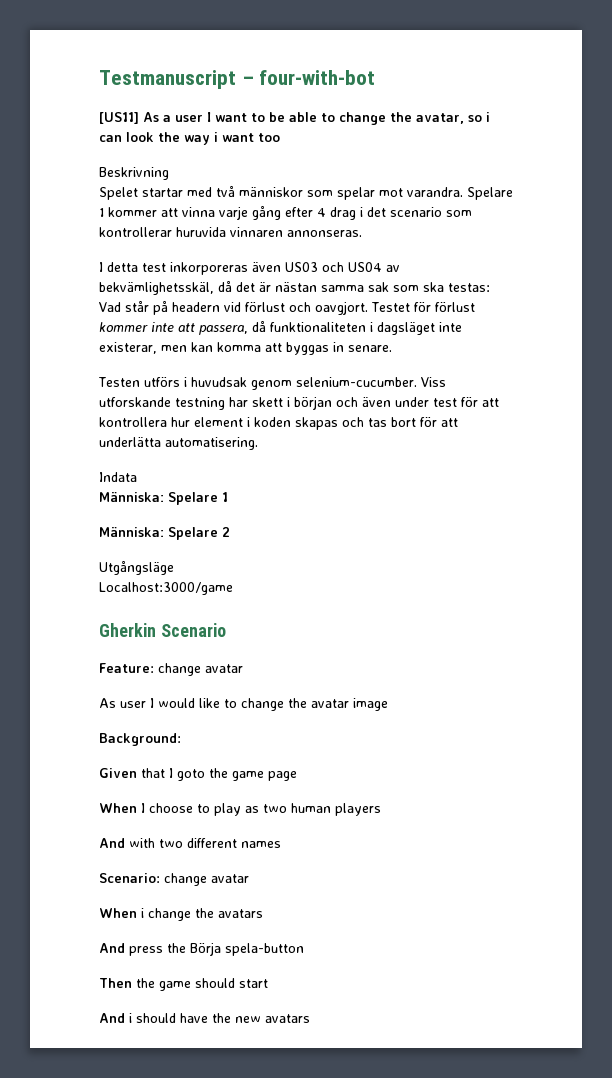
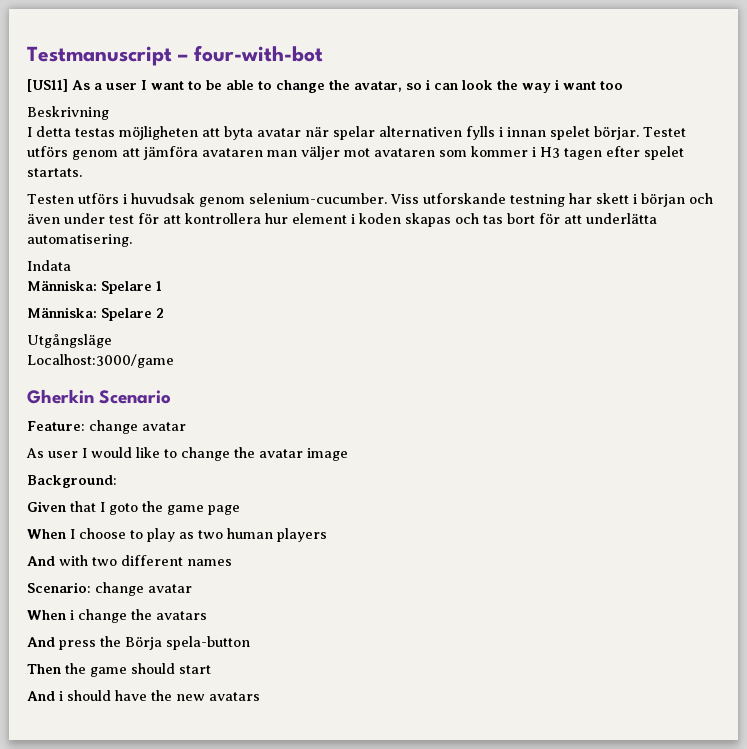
- Spelet startar med två människor som spelar mot varandra. Spelare 1 kommer att vinna varje gång efter 4 drag i det scenario som kontrollerar huruvida vinnaren annonseras.
- I detta test inkorporeras även US03 och US04 av bekvämlighetsskäl, då det är nästan samma sak som ska testas: Vad står på headern vid förlust och oavgjort. Testet för förlust kommer inte att passera, då funktionaliteten i dagsläget inte existerar, men kan komma att byggas in senare.
+ I detta testas möjligheten att byta avatar när spelar alternativen fylls i innan spelet börjar. Testet utförs genom att jämföra avataren man väljer mot avataren som kommer i H3 tagen efter spelet startats.

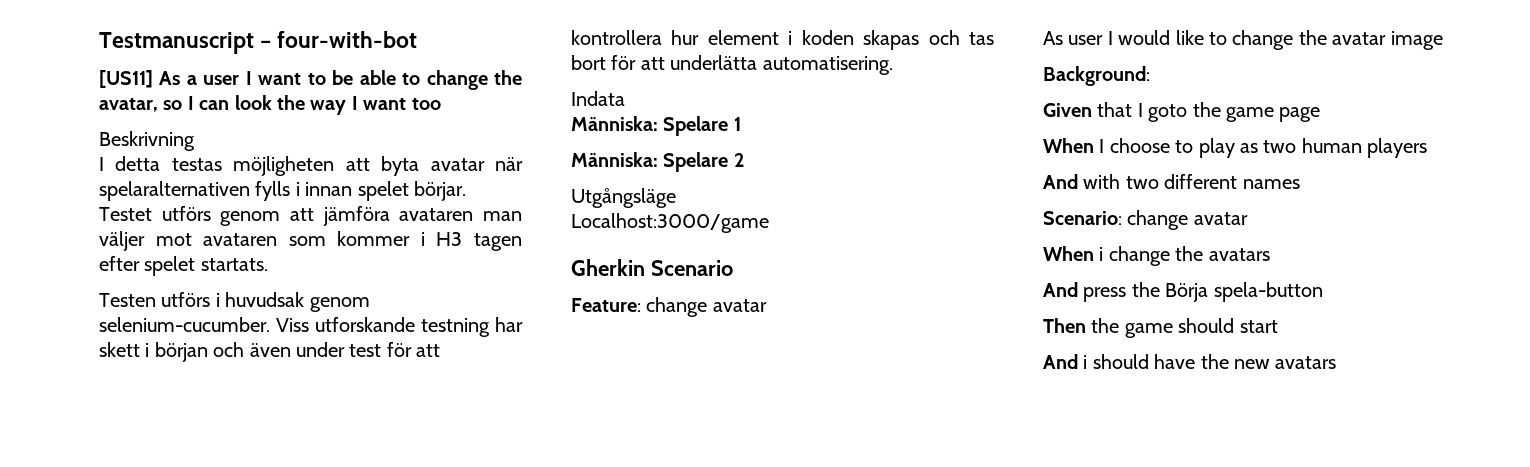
- [US11] As a user I want to be able to change the avatar, so i can look the way i want too
+ [US11] As a user I want to be able to change the avatar, so I can look the way I want too
- I detta testas möjligheten att byta avatar när spelar alternativen fylls i innan spelet börjar.
+ I detta testas möjligheten att byta avatar när spelaralternativen fylls i innan spelet börjar.

